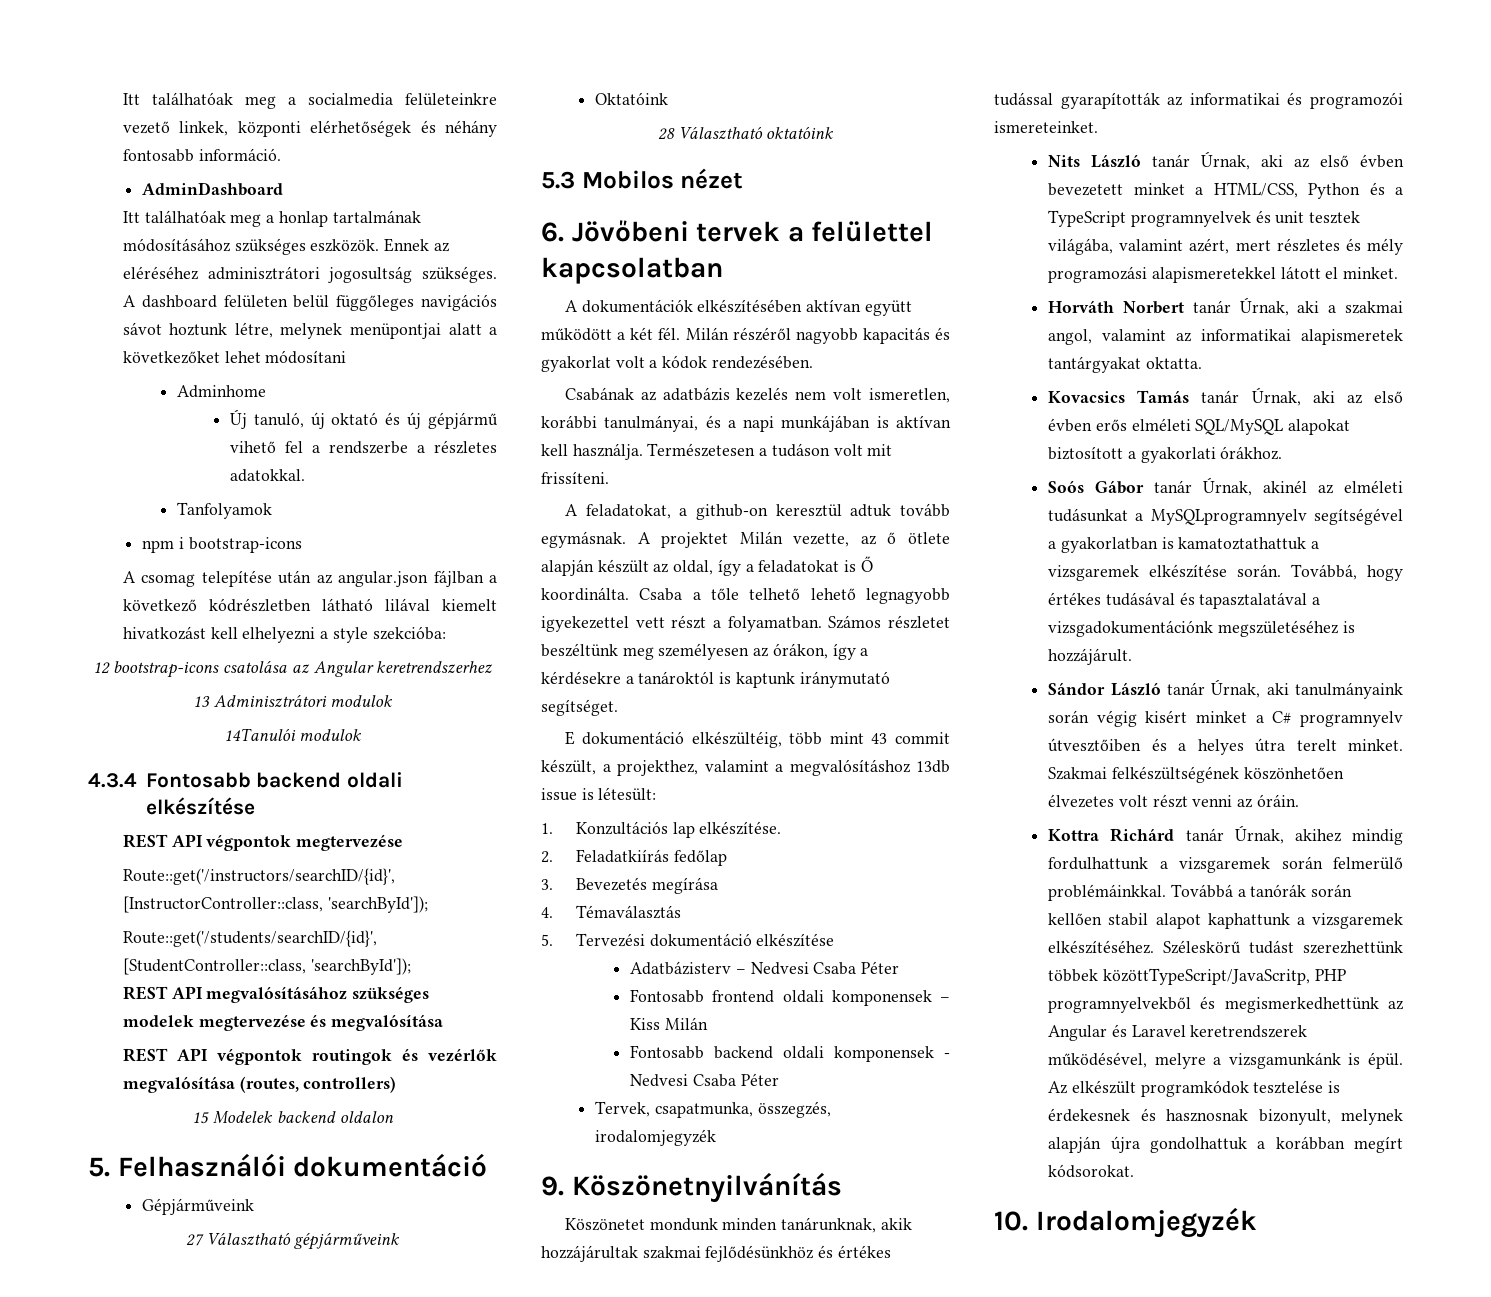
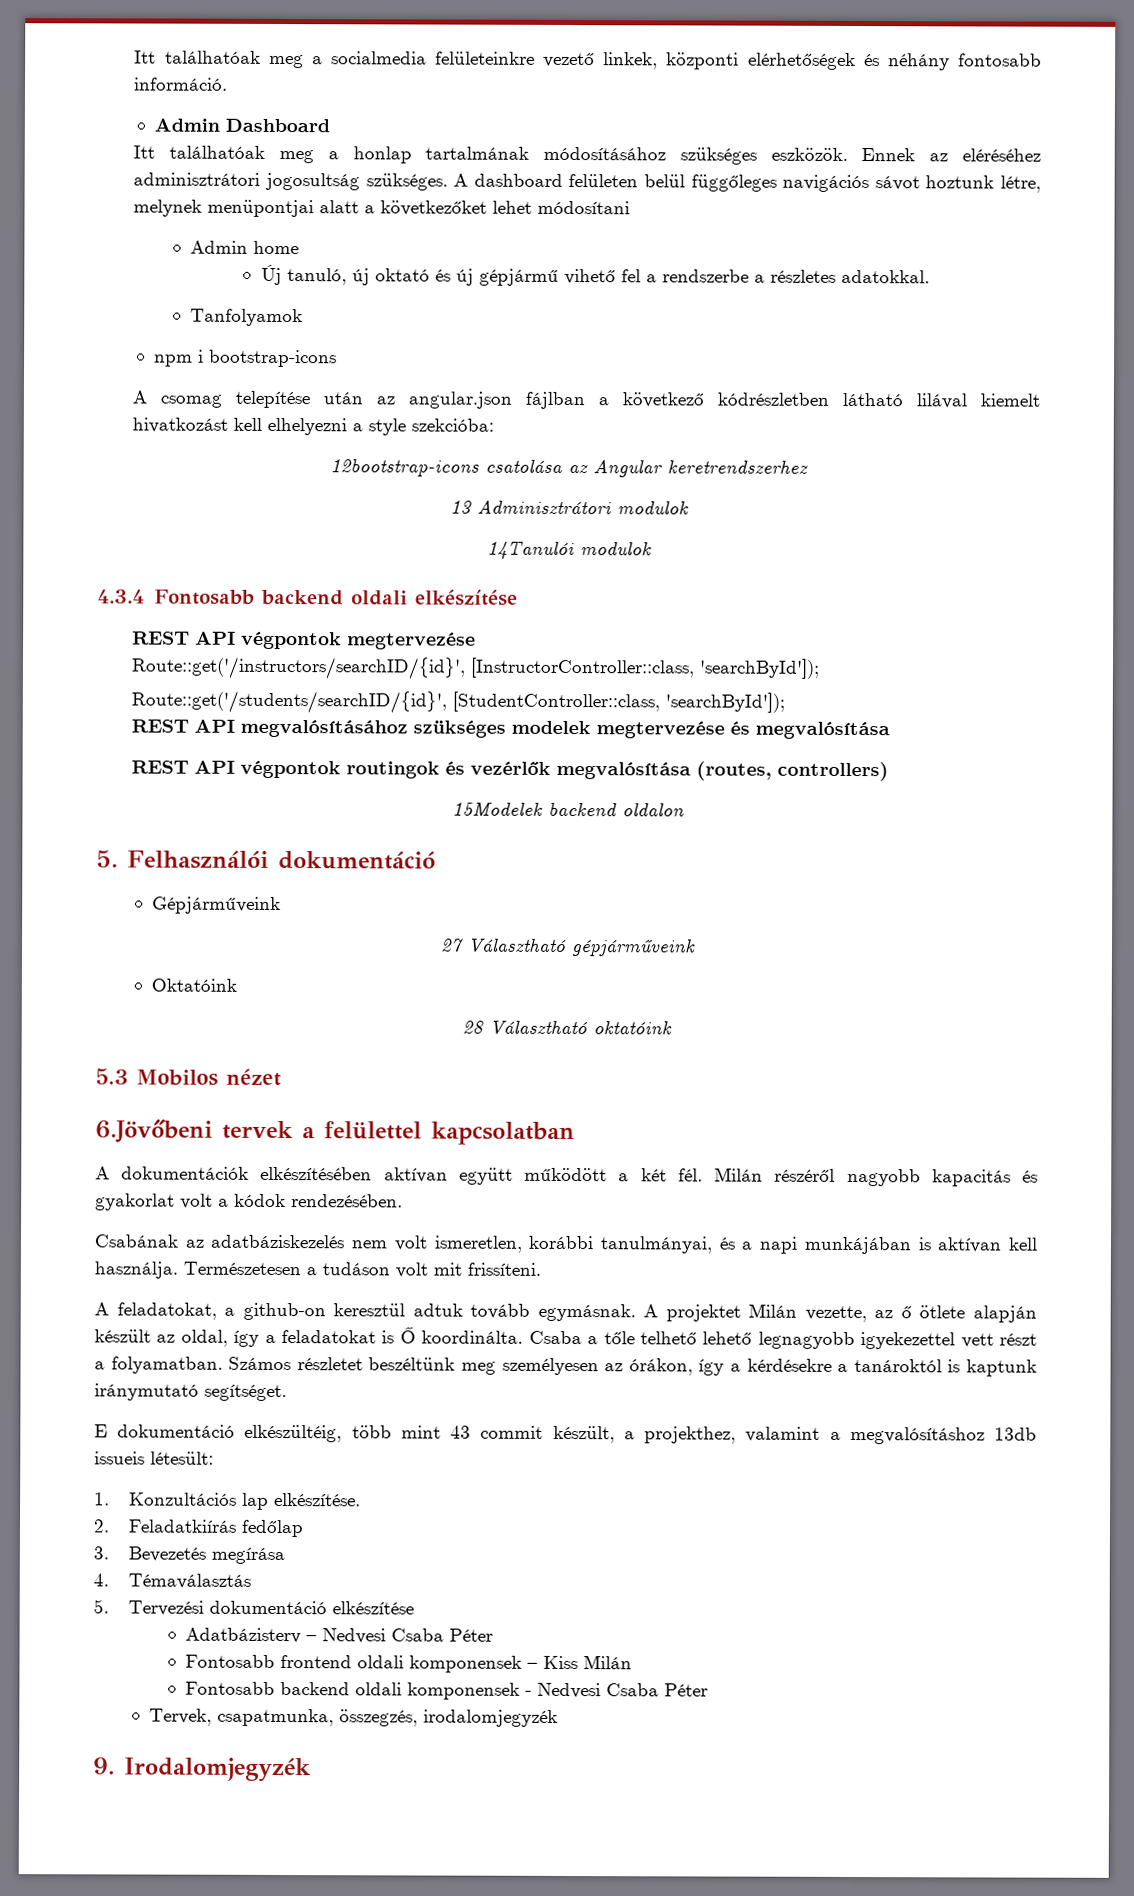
- AdminDashboard
+ Admin Dashboard
- Adminhome
+ Admin home
- 12 bootstrap-icons csatolása az Angular keretrendszerhez
+ 12bootstrap-icons csatolása az Angular keretrendszerhez
- 15 Modelek backend oldalon
+ 15Modelek backend oldalon
- 6. Jövőbeni tervek a felülettel kapcsolatban
+ 6.Jövőbeni tervek a felülettel kapcsolatban
- Csabának az adatbázis kezelés nem volt ismeretlen, korábbi tanulmányai, és a napi munkájában is aktívan kell használja.
+ Csabának az adatbáziskezelés nem volt ismeretlen, korábbi tanulmányai, és a napi munkájában is aktívan kell használja.
- E dokumentáció elkészültéig, több mint 43 commit készült, a projekthez, valamint a megvalósításhoz 13db issue is létesült:
+ E dokumentáció elkészültéig, több mint 43 commit készült, a projekthez, valamint a megvalósításhoz 13db issueis létesült:
- 9. Köszönetnyilvánítás
- Köszönetet mondunk minden tanárunknak, akik hozzájárultak szakmai fejlődésünkhöz és értékes tudással gyarapították az informatikai és programozói ismereteinket.
- Nits László tanár Úrnak, aki az első évben bevezetett minket a HTML/CSS, Python és a TypeScript programnyelvek és unit tesztek világába, valamint azért, mert részletes és mély programozási alapismeretekkel látott el minket.
- Horváth Norbert tanár Úrnak, aki a szakmai angol, valamint az informatikai alapismeretek tantárgyakat oktatta.
- Kovacsics Tamás tanár Úrnak, aki az első évben erős elméleti SQL/MySQL alapokat biztosított a gyakorlati órákhoz.
- Soós Gábor tanár Úrnak, akinél az elméleti tudásunkat a MySQLprogramnyelv segítségével a gyakorlatban is kamatoztathattuk a vizsgaremek elkészítése során. Továbbá, hogy értékes tudásával és tapasztalatával a vizsgadokumentációnk megszületéséhez is hozzájárult.
- Sándor László tanár Úrnak, aki tanulmányaink során végig kisért minket a C# programnyelv útvesztőiben és a helyes útra terelt minket. Szakmai felkészültségének köszönhetően élvezetes volt részt venni az óráin.
- Kottra Richárd tanár Úrnak, akihez mindig fordulhattunk a vizsgaremek során felmerülő problémáinkkal. Továbbá a tanórák során kellően stabil alapot kaphattunk a vizsgaremek elkészítéséhez. Széleskörű tudást szerezhettünk többek közöttTypeScript/JavaScritp, PHP programnyelvekből és megismerkedhettünk az Angular és Laravel keretrendszerek működésével, melyre a vizsgamunkánk is épül. Az elkészült programkódok tesztelése is érdekesnek és hasznosnak bizonyult, melynek alapján újra gondolhattuk a korábban megírt kódsorokat.
- 10. Irodalomjegyzék
+ 9. Irodalomjegyzék

